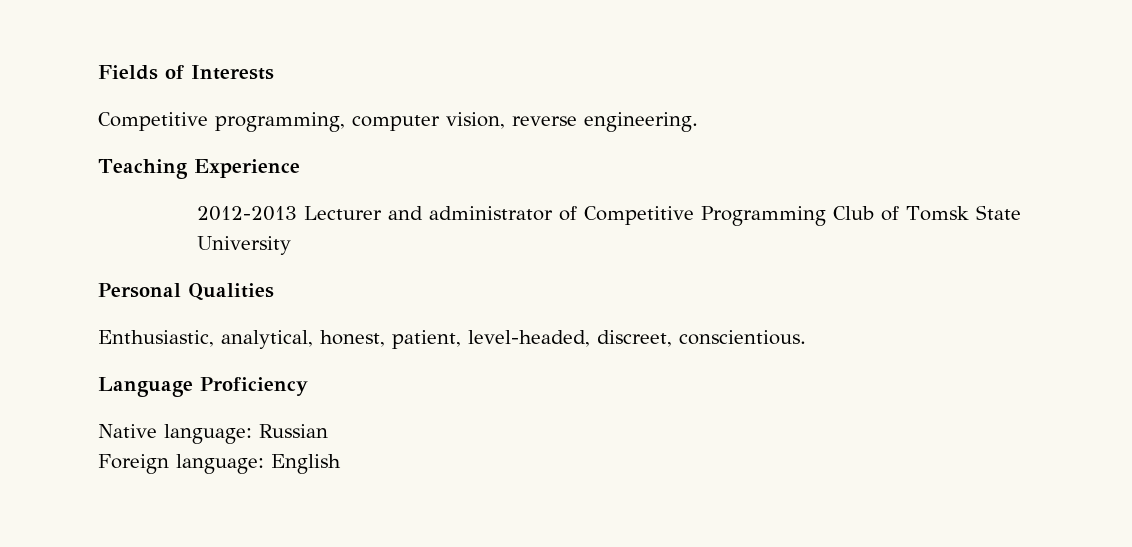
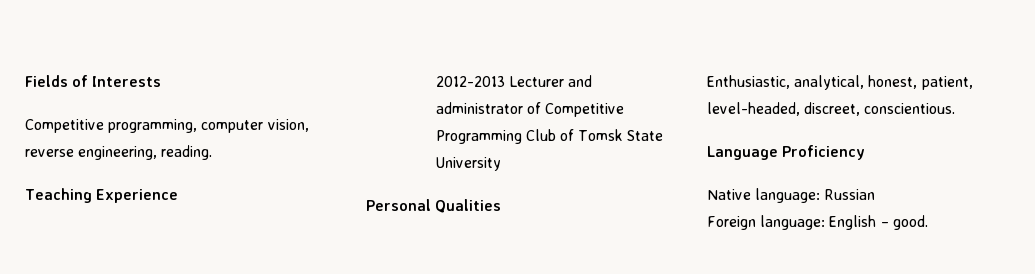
- Competitive programming, computer vision, reverse engineering.
+ Competitive programming, computer vision, reverse engineering, reading.
- Foreign language: English
+ Foreign language: English – good.

